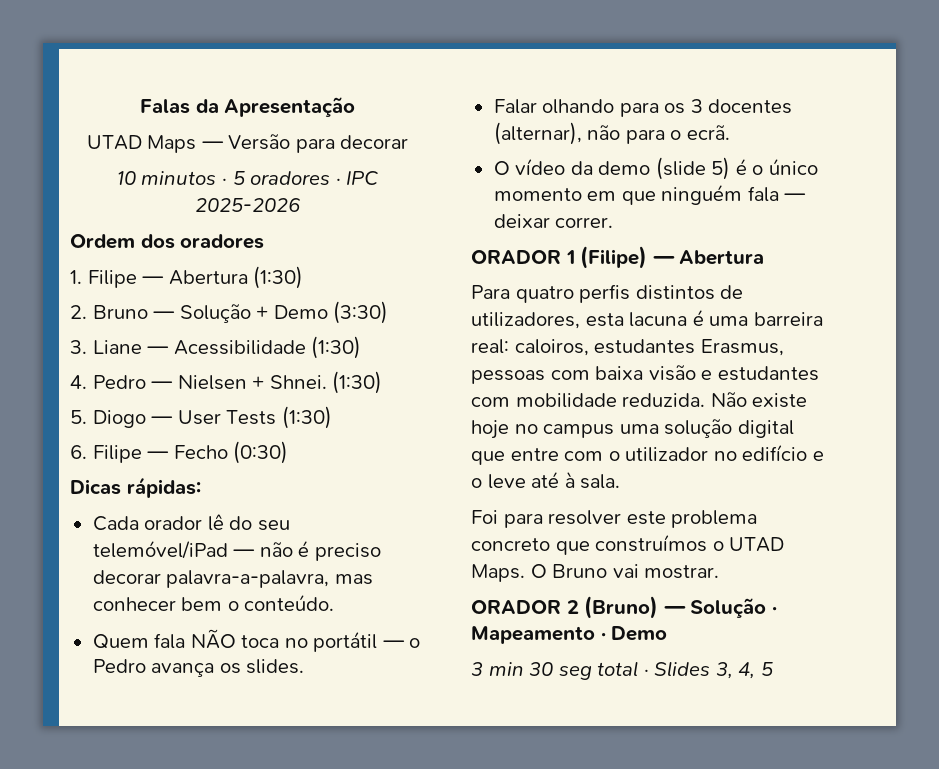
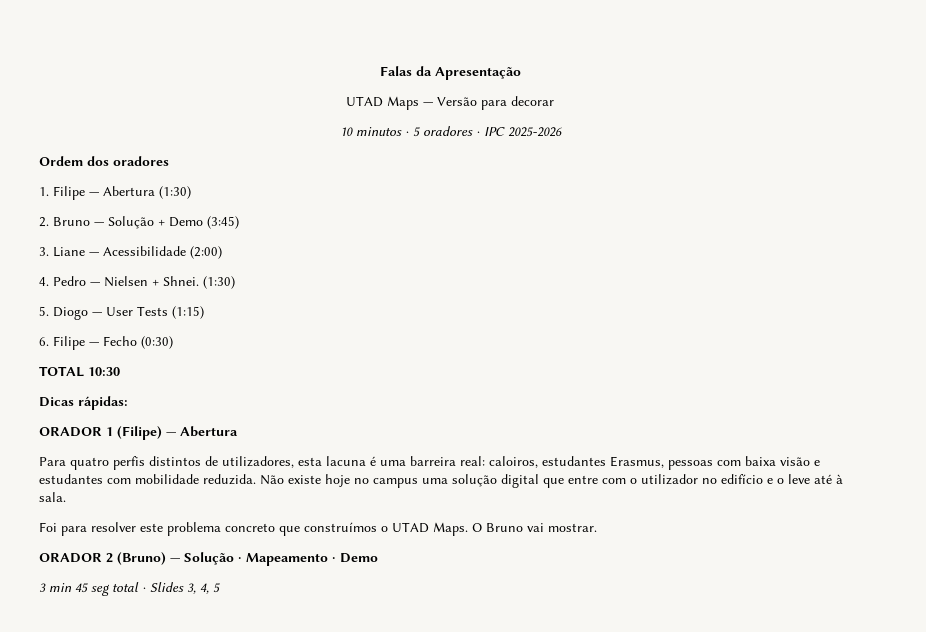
- 2. Bruno — Solução + Demo (3:30)
+ 2. Bruno — Solução + Demo (3:45)
- 3. Liane — Acessibilidade (1:30)
+ 3. Liane — Acessibilidade (2:00)
- 5. Diogo — User Tests (1:30)
+ 5. Diogo — User Tests (1:15)
+ TOTAL 10:30
- Cada orador lê do seu telemóvel/iPad — não é preciso decorar palavra-a-palavra, mas conhecer bem o conteúdo.
- Quem fala NÃO toca no portátil — o Pedro avança os slides.
- Falar olhando para os 3 docentes (alternar), não para o ecrã.
- O vídeo da demo (slide 5) é o único momento em que ninguém fala — deixar correr.
- 3 min 30 seg total · Slides 3, 4, 5
+ 3 min 45 seg total · Slides 3, 4, 5

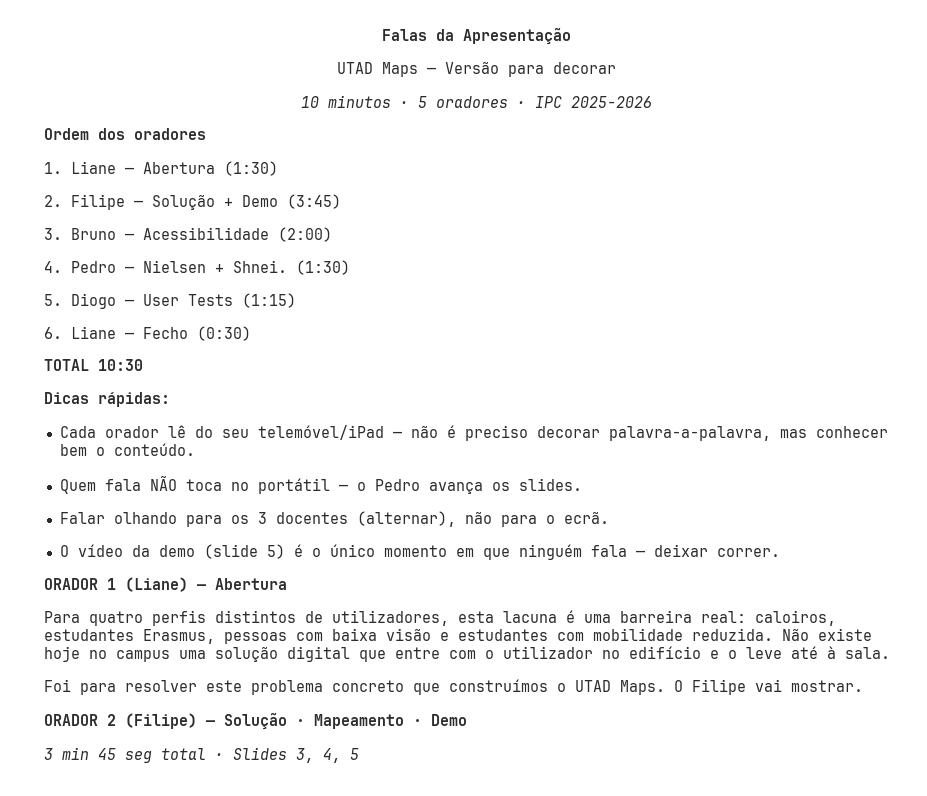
- 1. Filipe — Abertura (1:30)
+ 1. Liane — Abertura (1:30)
- 2. Bruno — Solução + Demo (3:45)
+ 2. Filipe — Solução + Demo (3:45)
- 3. Liane — Acessibilidade (2:00)
+ 3. Bruno — Acessibilidade (2:00)
- 6. Filipe — Fecho (0:30)
+ 6. Liane — Fecho (0:30)
+ Cada orador lê do seu telemóvel/iPad — não é preciso decorar palavra-a-palavra, mas conhecer bem o conteúdo.
+ Quem fala NÃO toca no portátil — o Pedro avança os slides.
+ Falar olhando para os 3 docentes (alternar), não para o ecrã.
+ O vídeo da demo (slide 5) é o único momento em que ninguém fala — deixar correr.
- ORADOR 1 (Filipe) — Abertura
+ ORADOR 1 (Liane) — Abertura
- O Bruno vai mostrar.
+ O Filipe vai mostrar.
- ORADOR 2 (Bruno) — Solução · Mapeamento · Demo
+ ORADOR 2 (Filipe) — Solução · Mapeamento · Demo

